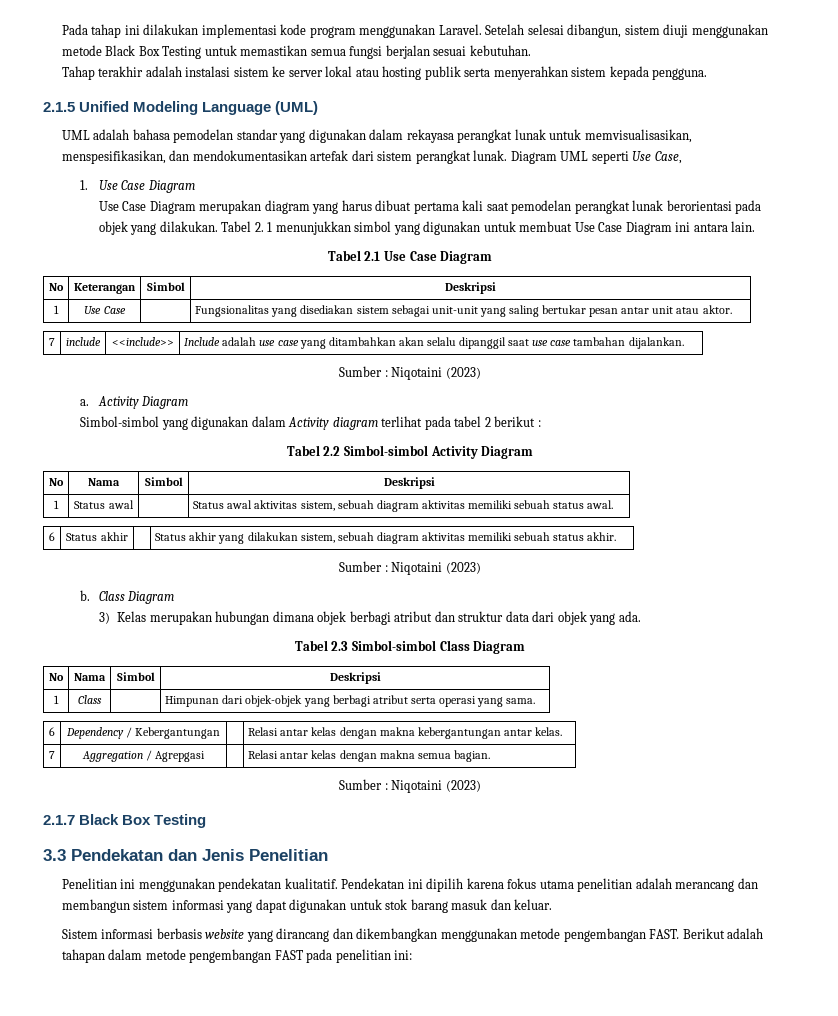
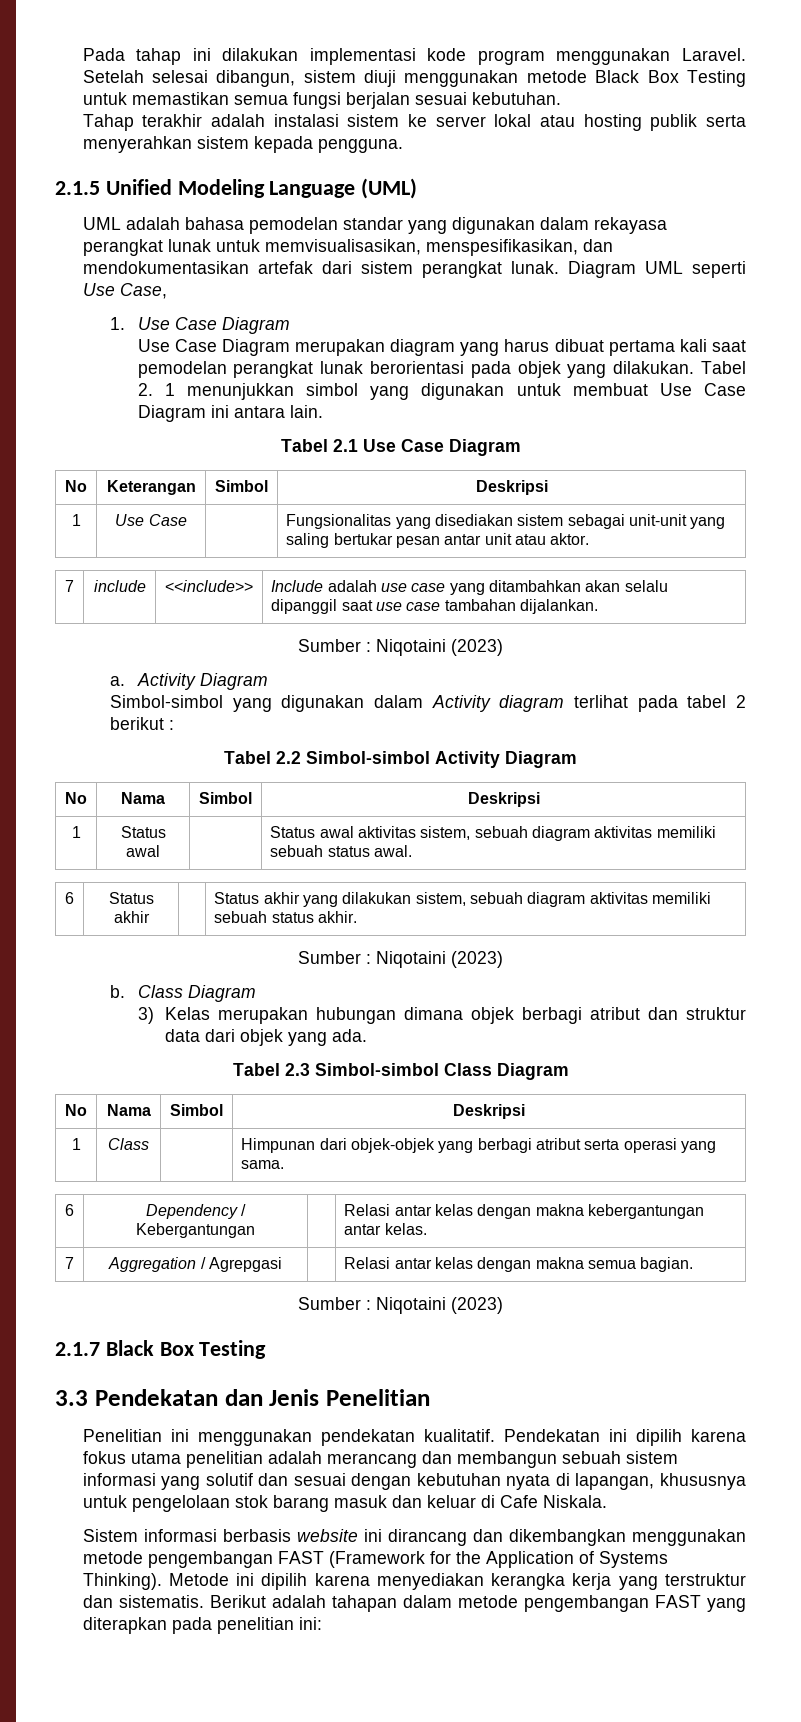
- Pendekatan ini dipilih karena fokus utama penelitian adalah merancang dan membangun sistem informasi yang dapat digunakan untuk stok barang masuk dan keluar.
+ Pendekatan ini dipilih karena fokus utama penelitian adalah merancang dan membangun sebuah sistem informasi yang solutif dan sesuai dengan kebutuhan nyata di lapangan, khususnya untuk pengelolaan stok barang masuk dan keluar di Cafe Niskala.
- Sistem informasi berbasis website yang dirancang dan dikembangkan menggunakan metode pengembangan FAST.
+ Sistem informasi berbasis website ini dirancang dan dikembangkan menggunakan metode pengembangan FAST (Framework for the Application of Systems Thinking). Metode ini dipilih karena menyediakan kerangka kerja yang terstruktur dan sistematis.
- Berikut adalah tahapan dalam metode pengembangan FAST pada penelitian ini:
+ Berikut adalah tahapan dalam metode pengembangan FAST yang diterapkan pada penelitian ini:

